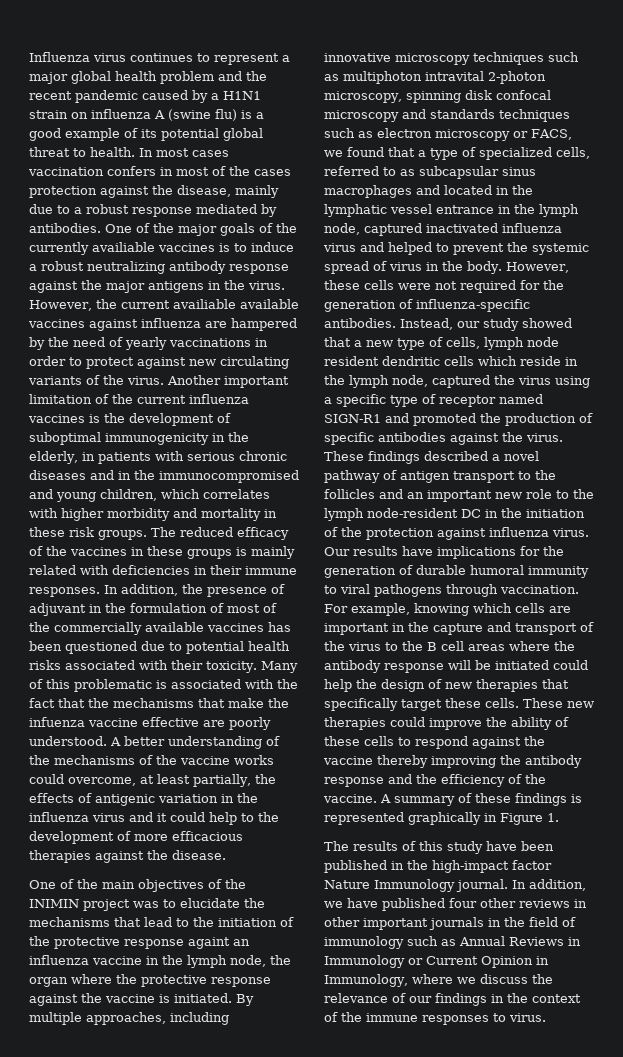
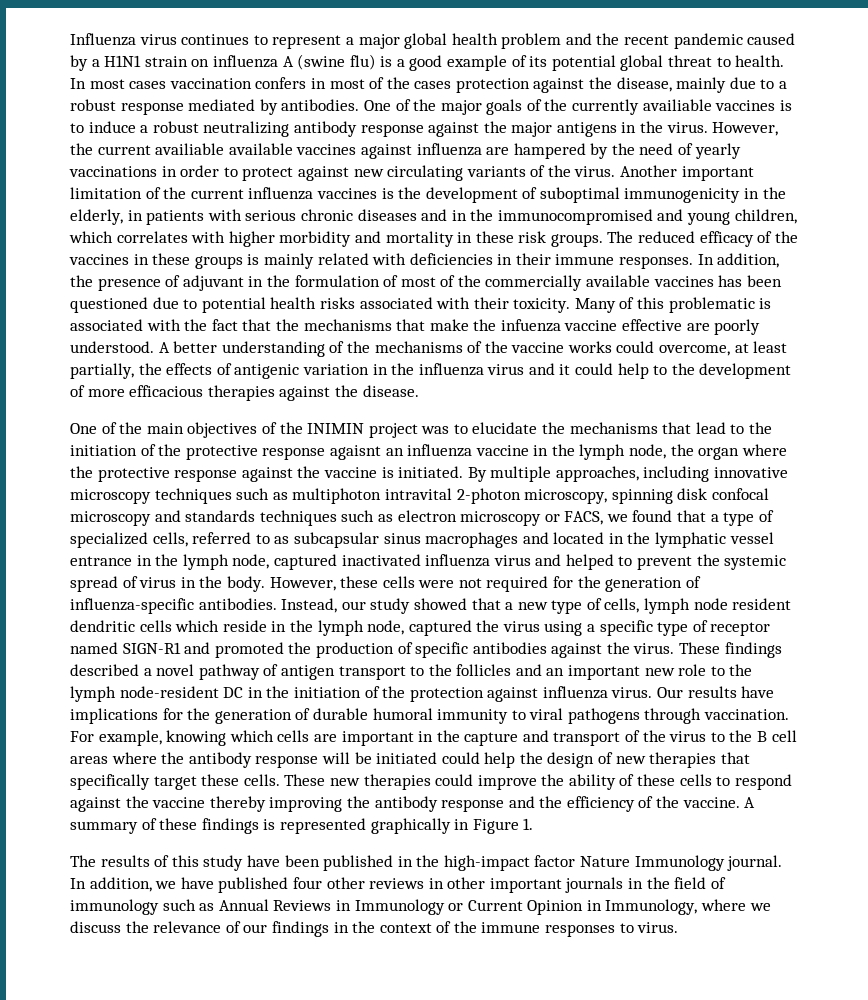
- One of the main objectives of the INIMIN project was to elucidate the mechanisms that lead to the initiation of the protective response againt an influenza vaccine in the lymph node, the organ where the protective response against the vaccine is initiated.
+ One of the main objectives of the INIMIN project was to elucidate the mechanisms that lead to the initiation of the protective response agaisnt an influenza vaccine in the lymph node, the organ where the protective response against the vaccine is initiated.

